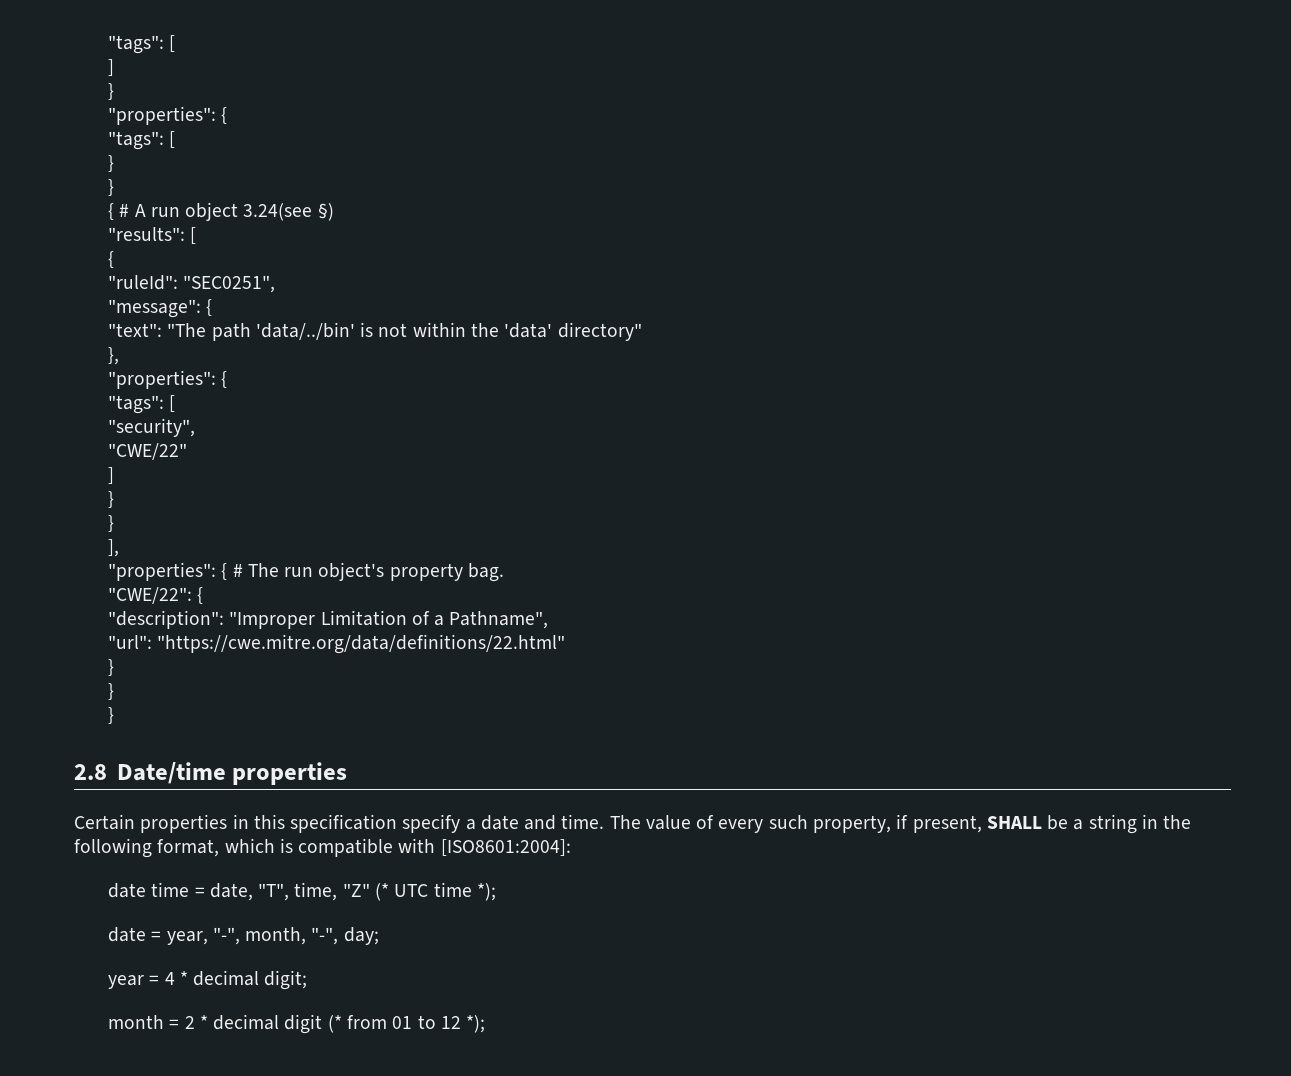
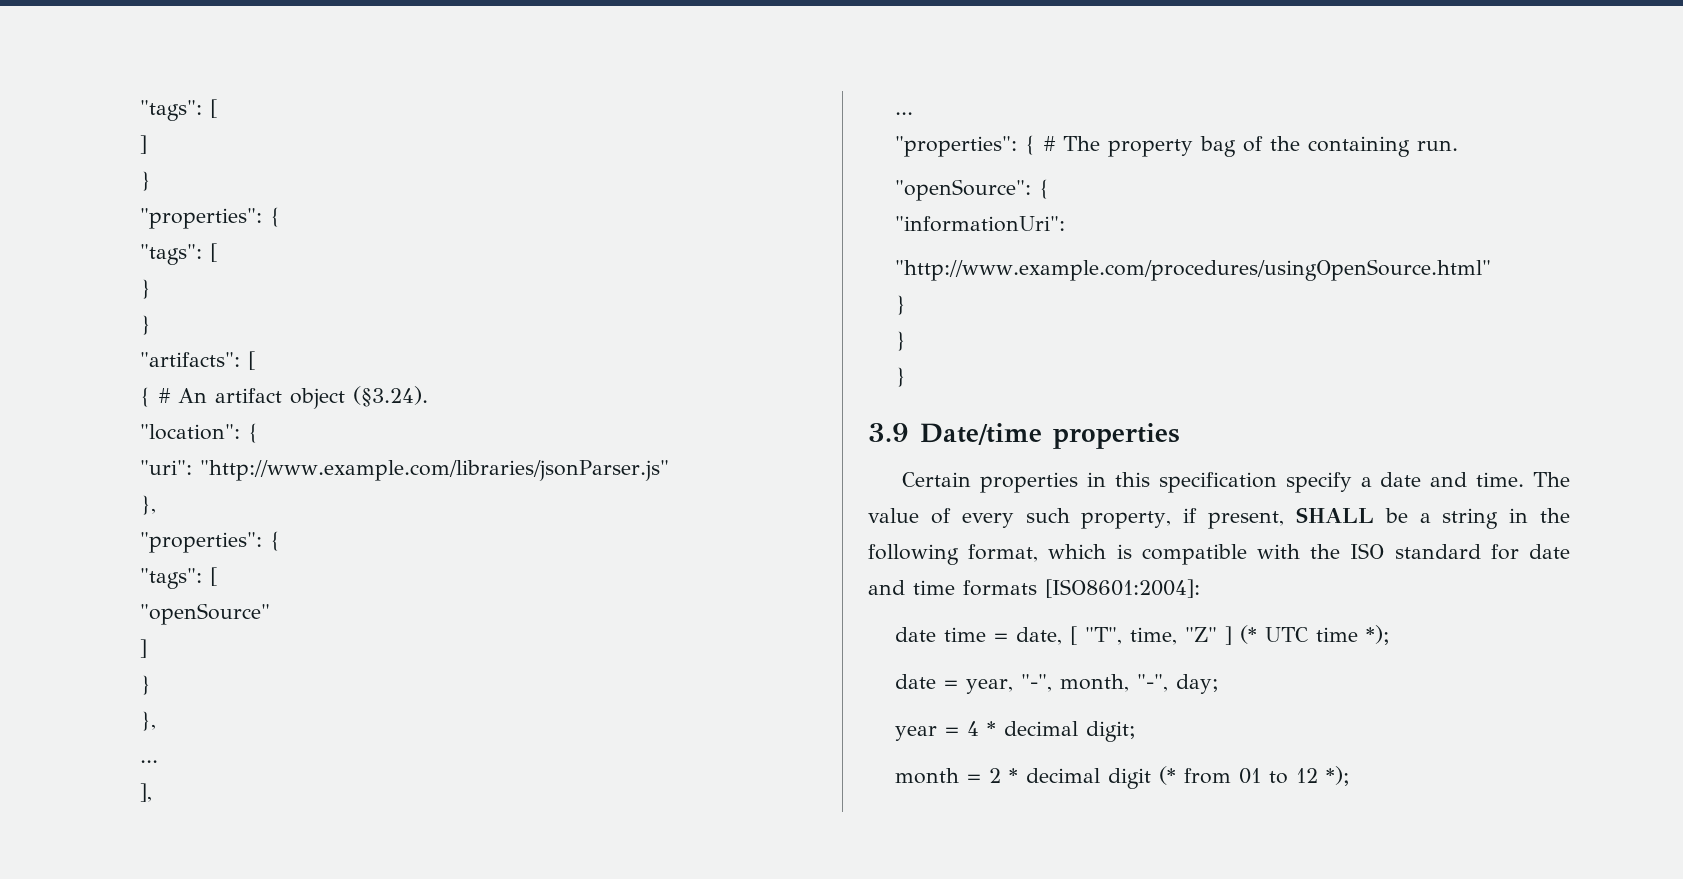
- { # A run object 3.24(see §)
- "results": [
- {
- "ruleId": "SEC0251",
- "message": {
- "text": "The path 'data/../bin' is not within the 'data' directory"
+ "artifacts": [
+ { # An artifact object (§3.24).
+ "location": {
+ "uri": "http://www.example.com/libraries/jsonParser.js"
- "security",
- "CWE/22"
+ "openSource"
  ]
  }
- }
+ },
+ ...
  ],
+ ...
- "properties": { # The run object's property bag.
- "CWE/22": {
- "description": "Improper Limitation of a Pathname",
- "url": "https://cwe.mitre.org/data/definitions/22.html"
+ "properties": { # The property bag of the containing run.
+ "openSource": {
+ "informationUri":
+ "http://www.example.com/procedures/usingOpenSource.html"
- 2.8 Date/time properties
+ 3.9 Date/time properties
- The value of every such property, if present, SHALL be a string in the following format, which is compatible with [ISO8601:2004]:
+ The value of every such property, if present, SHALL be a string in the following format, which is compatible with the ISO standard for date and time formats [ISO8601:2004]:
- date time = date, "T", time, "Z" (* UTC time *);
+ date time = date, [ "T", time, "Z" ] (* UTC time *);

